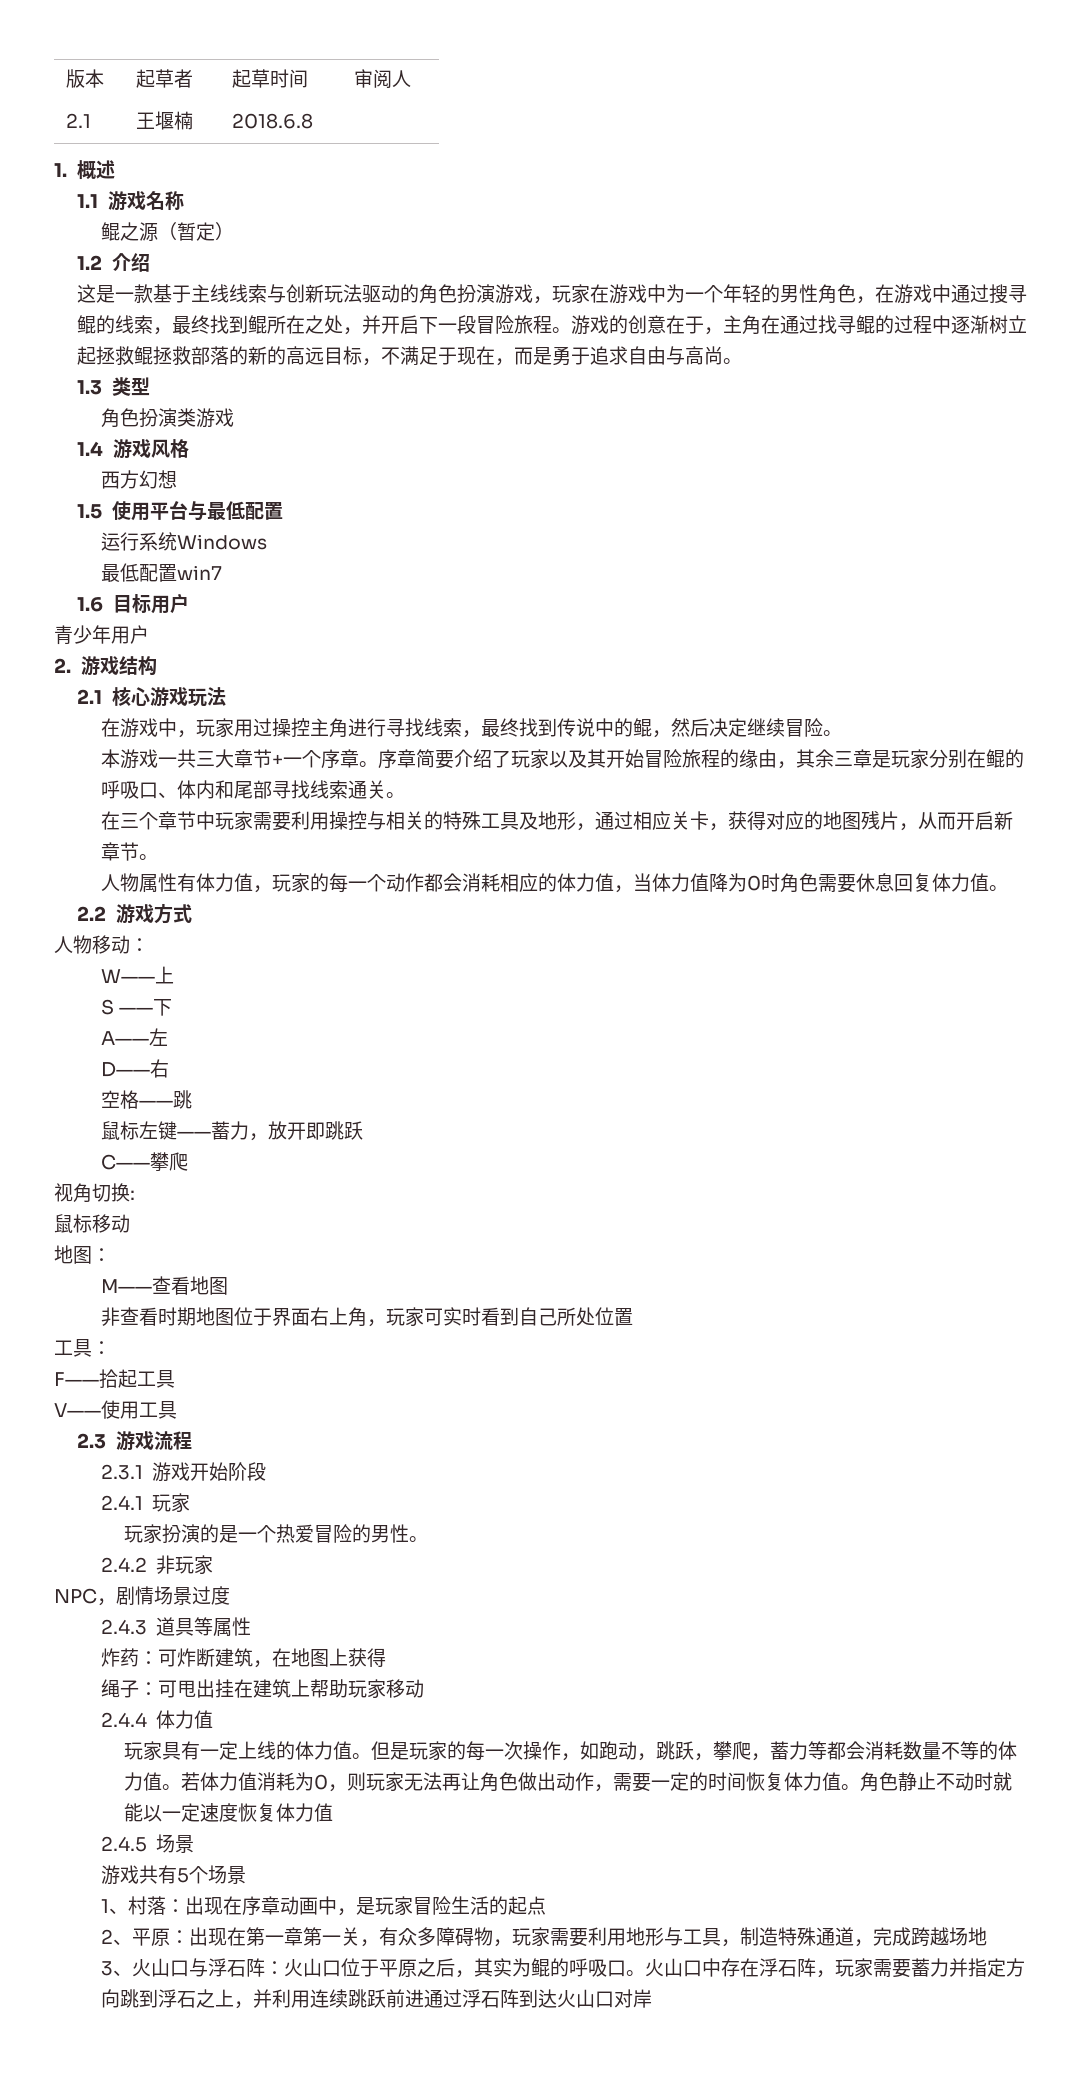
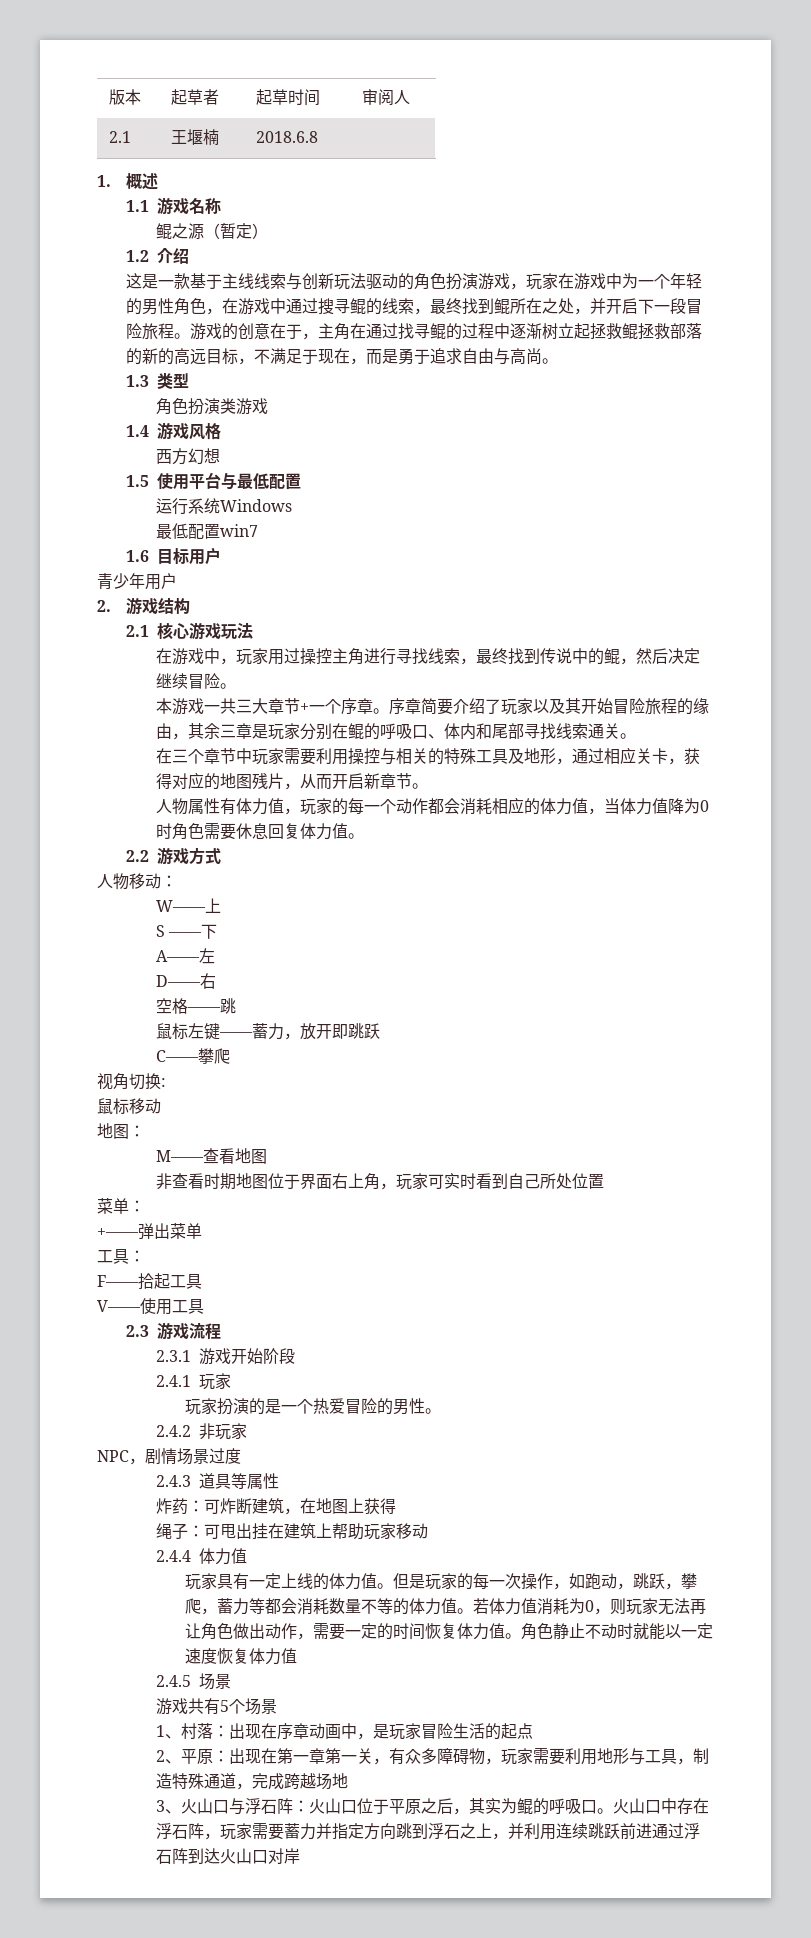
+ 菜单：
+ +——弹出菜单

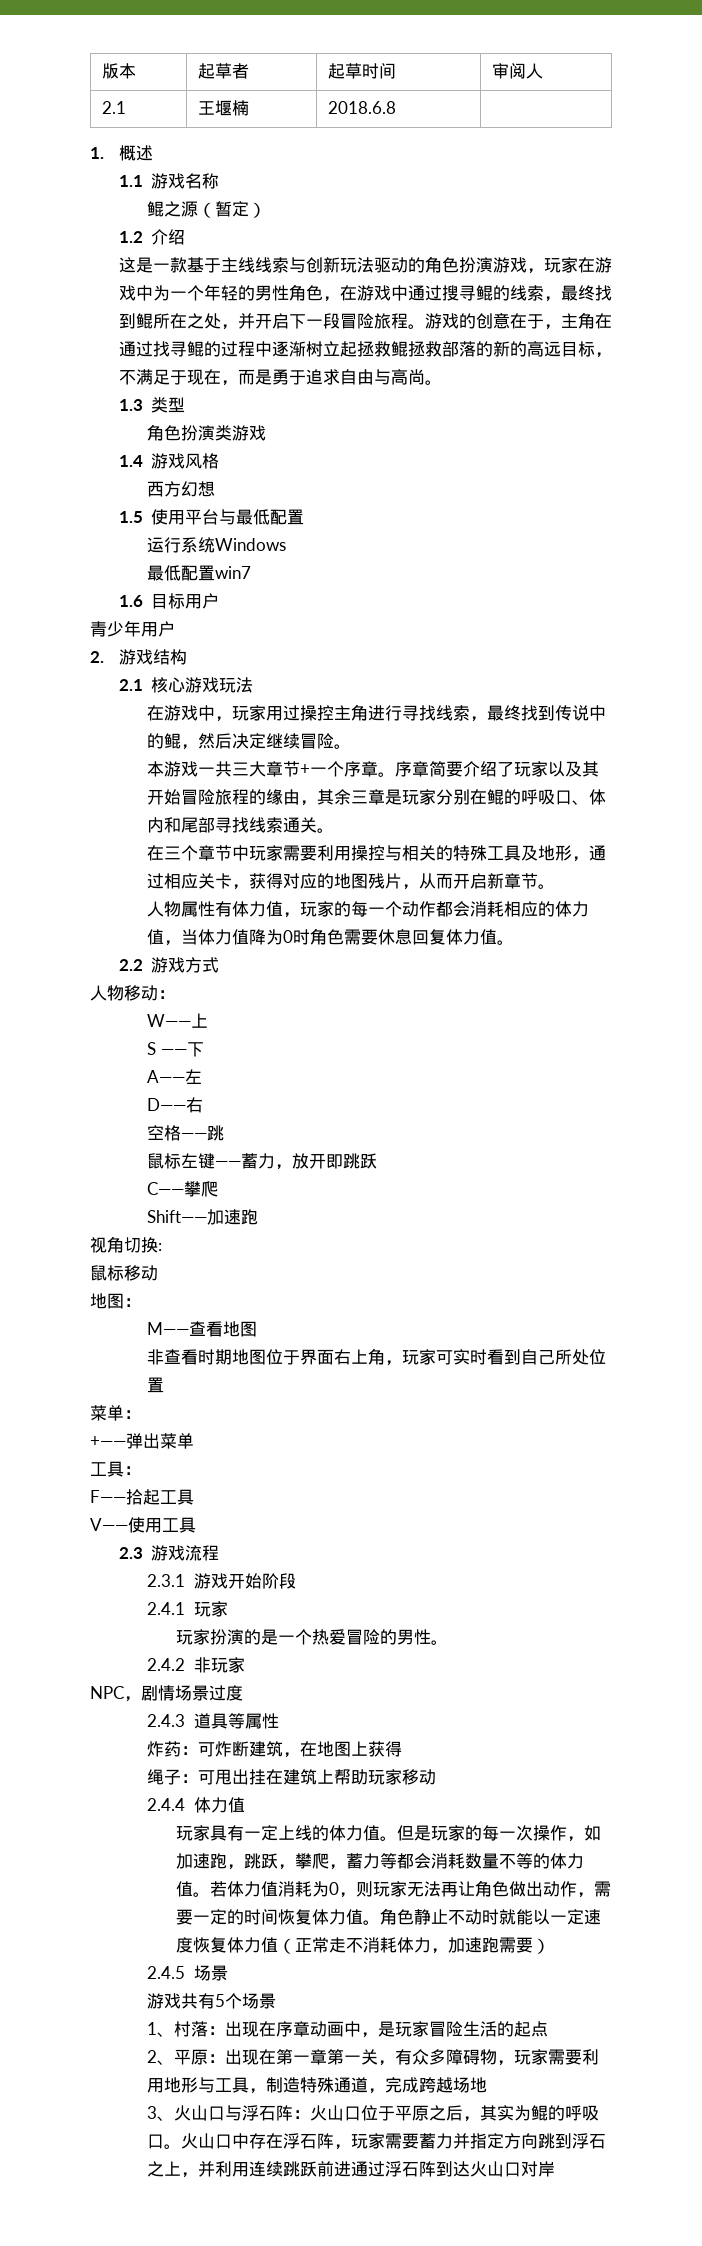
+ Shift——加速跑
- 但是玩家的每一次操作，如跑动，跳跃，攀爬，蓄力等都会消耗数量不等的体力值。
+ 但是玩家的每一次操作，如加速跑，跳跃，攀爬，蓄力等都会消耗数量不等的体力值。
- 角色静止不动时就能以一定速度恢复体力值
+ 角色静止不动时就能以一定速度恢复体力值（正常走不消耗体力，加速跑需要）

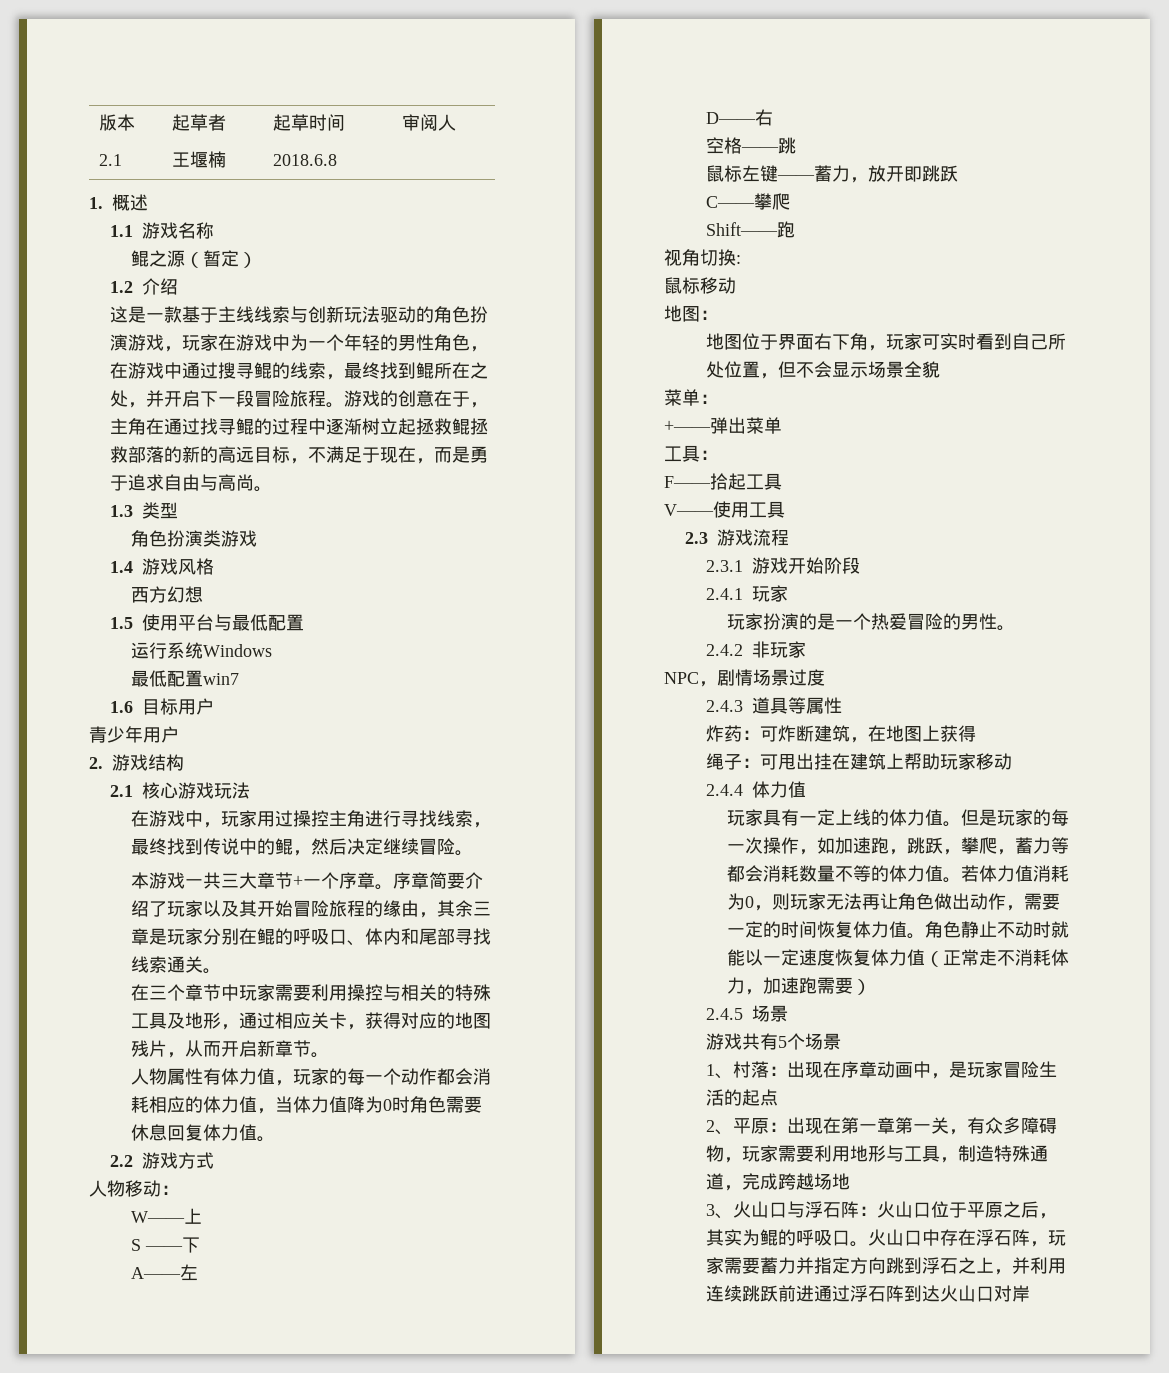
- Shift——加速跑
+ Shift——跑
- M——查看地图
- 非查看时期地图位于界面右上角，玩家可实时看到自己所处位置
+ 地图位于界面右下角，玩家可实时看到自己所处位置，但不会显示场景全貌

